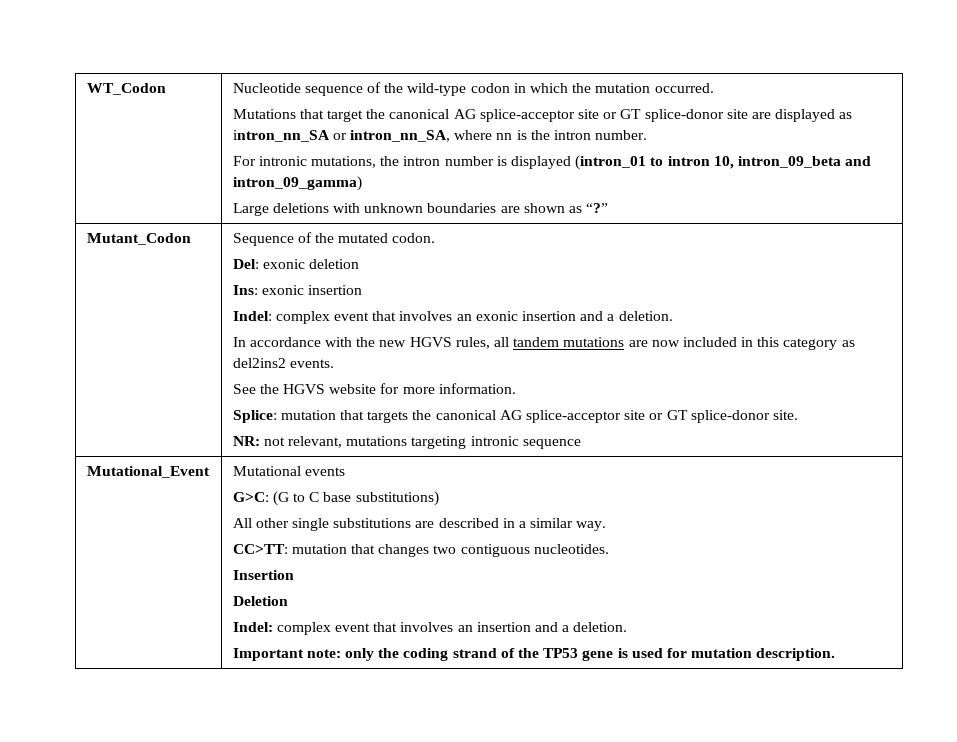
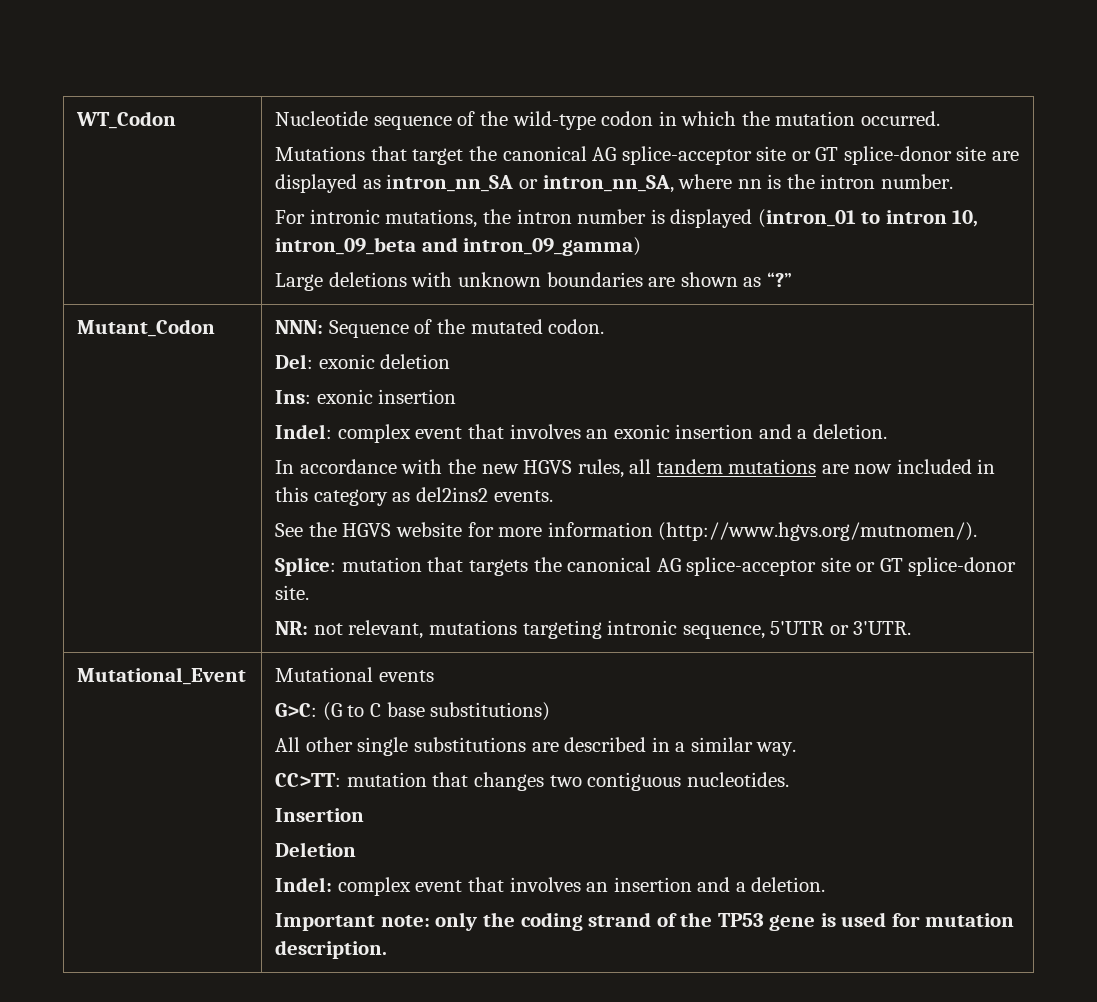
- Sequence of the mutated codon.
+ NNN: Sequence of the mutated codon.
- See the HGVS website for more information.
+ See the HGVS website for more information (http://www.hgvs.org/mutnomen/).
- NR: not relevant, mutations targeting intronic sequence
+ NR: not relevant, mutations targeting intronic sequence, 5'UTR or 3'UTR.

